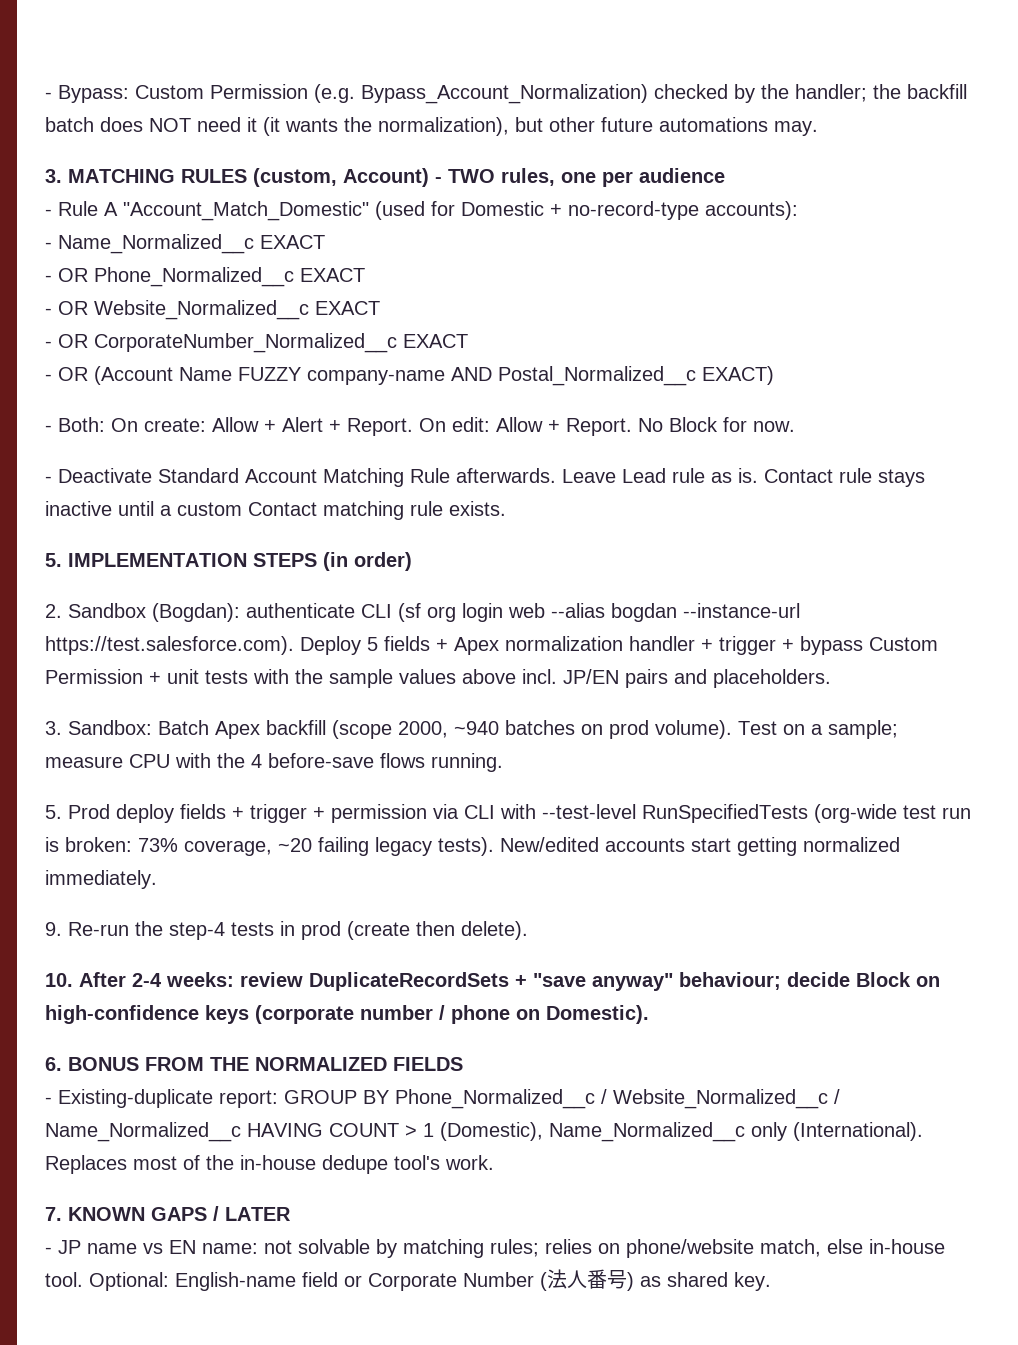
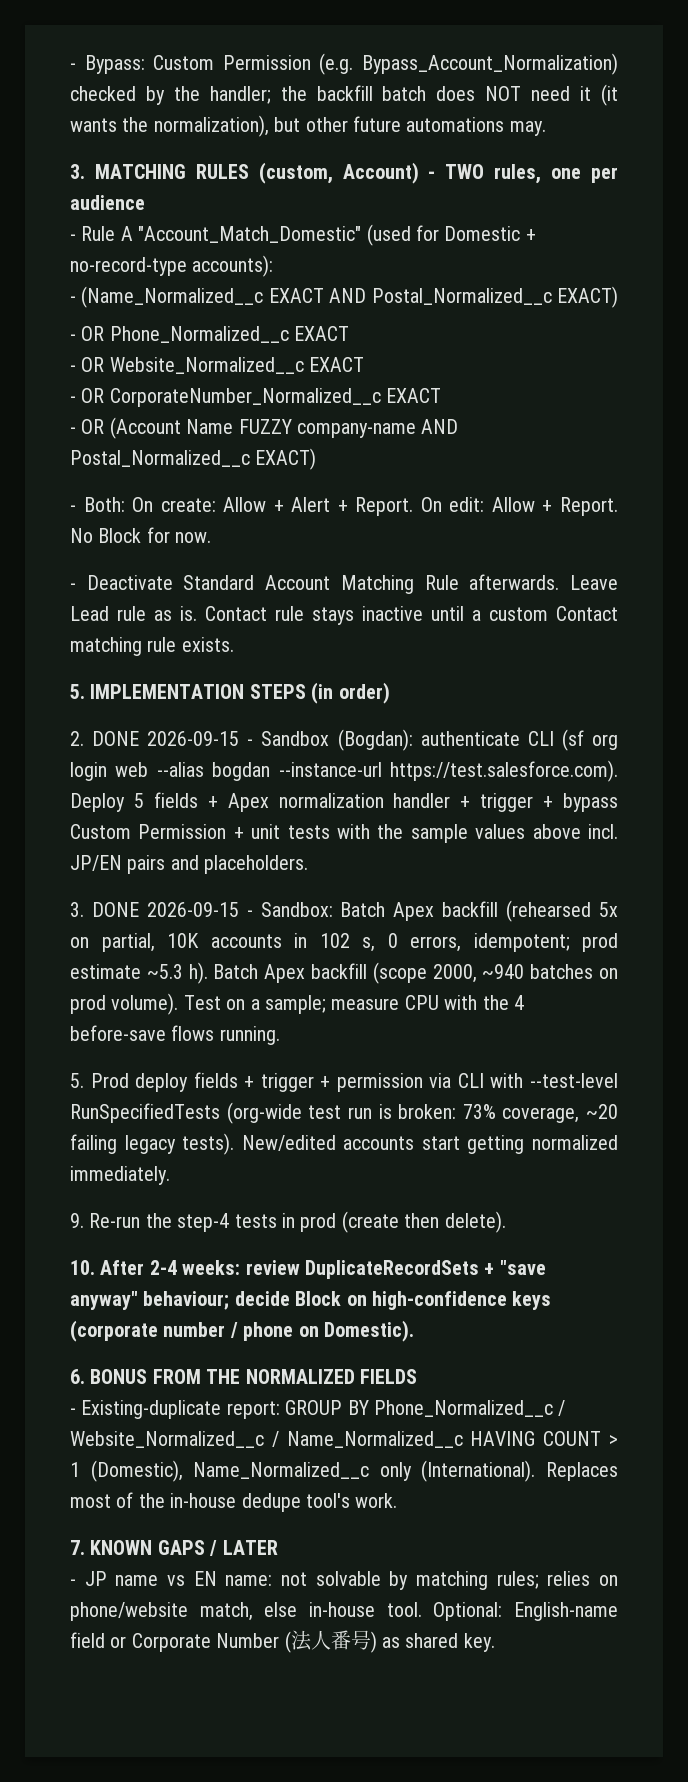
- - Name_Normalized__c EXACT
+ - (Name_Normalized__c EXACT AND Postal_Normalized__c EXACT)
- 2. Sandbox (Bogdan): authenticate CLI (sf org login web --alias bogdan --instance-url https://test.salesforce.com). Deploy 5 fields + Apex normalization handler + trigger + bypass Custom Permission + unit tests with the sample values above incl. JP/EN pairs and placeholders.
+ 2. DONE 2026-09-15 - Sandbox (Bogdan): authenticate CLI (sf org login web --alias bogdan --instance-url https://test.salesforce.com). Deploy 5 fields + Apex normalization handler + trigger + bypass Custom Permission + unit tests with the sample values above incl. JP/EN pairs and placeholders.
- 3. Sandbox: Batch Apex backfill (scope 2000, ~940 batches on prod volume).
+ 3. DONE 2026-09-15 - Sandbox: Batch Apex backfill (rehearsed 5x on partial, 10K accounts in 102 s, 0 errors, idempotent; prod estimate ~5.3 h). Batch Apex backfill (scope 2000, ~940 batches on prod volume).

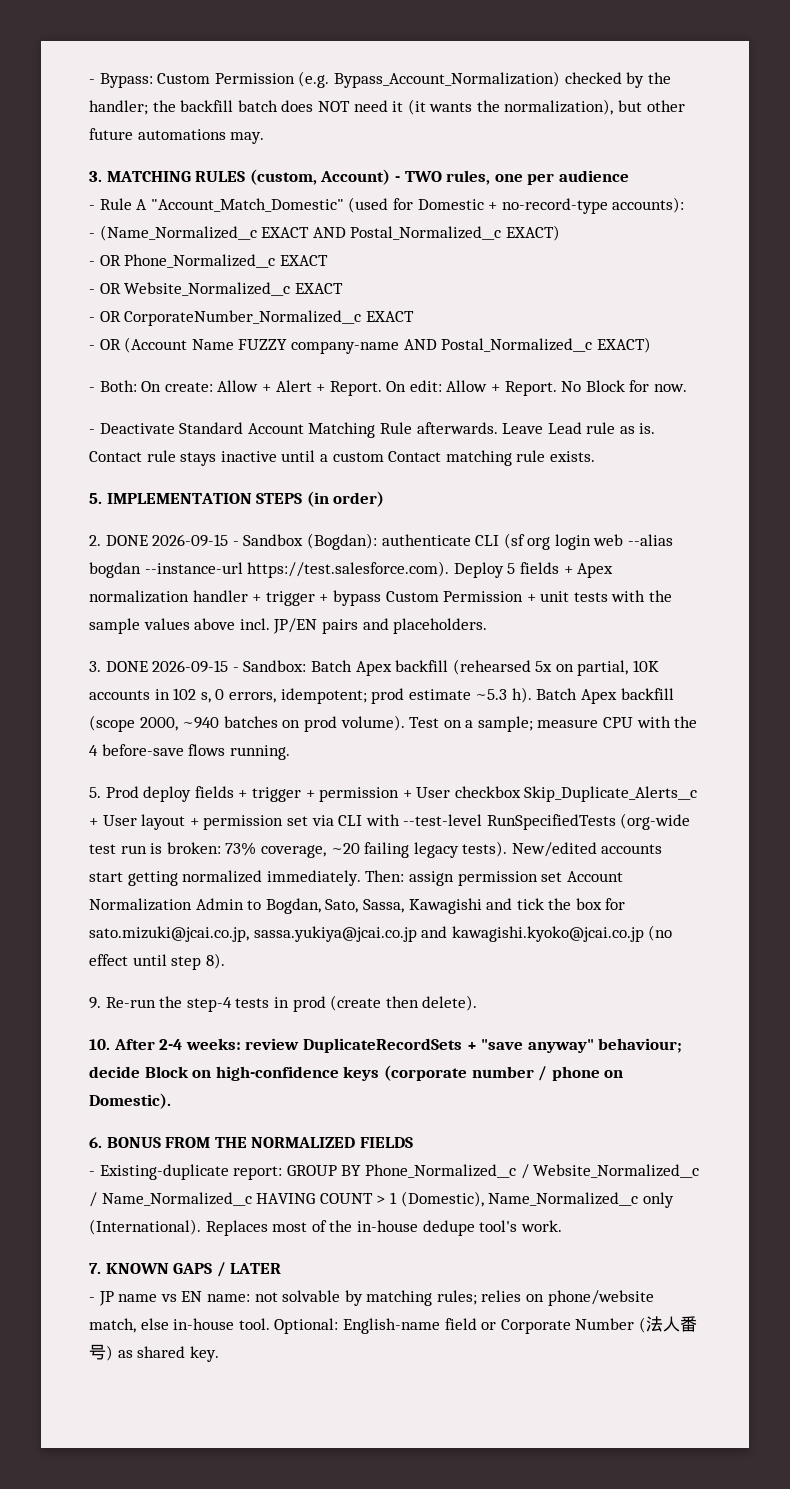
- 5. Prod deploy fields + trigger + permission via CLI with --test-level RunSpecifiedTests (org-wide test run is broken: 73% coverage, ~20 failing legacy tests).
+ 5. Prod deploy fields + trigger + permission + User checkbox Skip_Duplicate_Alerts__c + User layout + permission set via CLI with --test-level RunSpecifiedTests (org-wide test run is broken: 73% coverage, ~20 failing legacy tests).
+ Then: assign permission set Account Normalization Admin to Bogdan, Sato, Sassa, Kawagishi and tick the box for sato.mizuki@jcai.co.jp, sassa.yukiya@jcai.co.jp and kawagishi.kyoko@jcai.co.jp (no effect until step 8).

